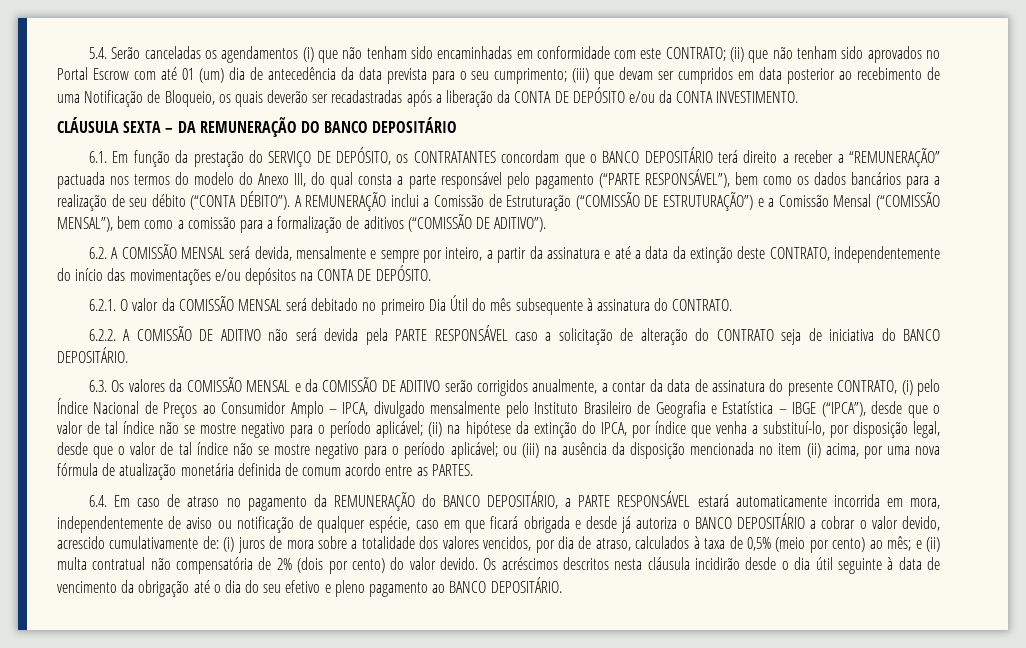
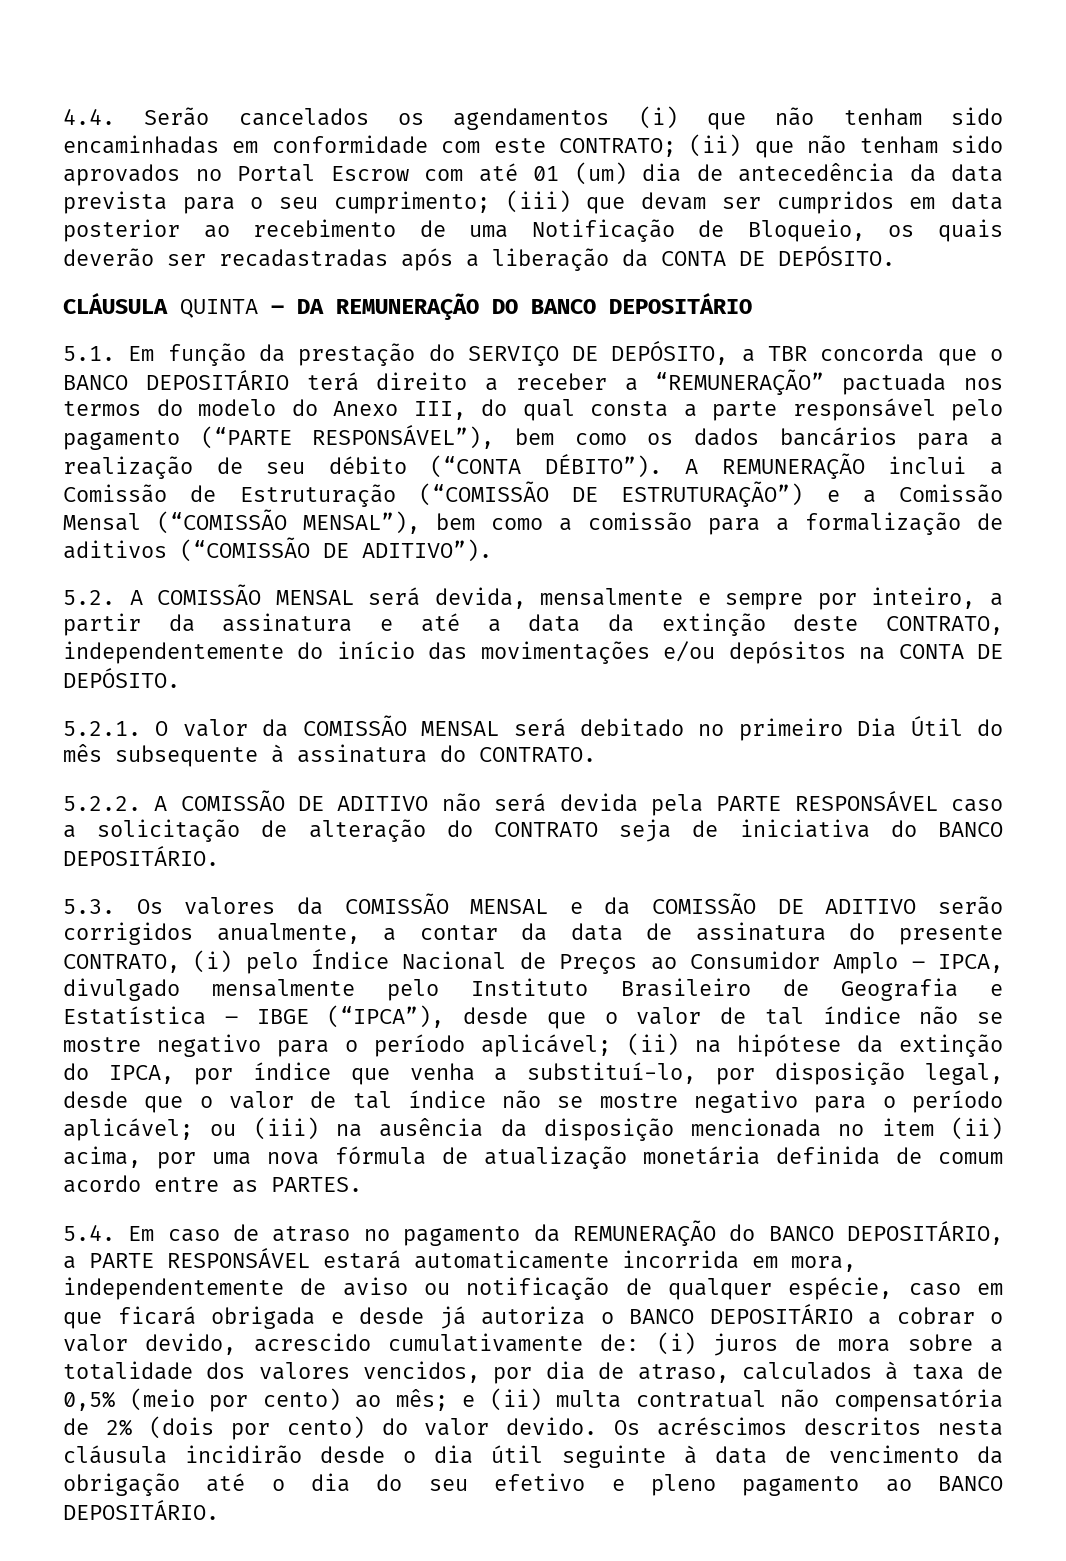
- 5.4. Serão canceladas os agendamentos (i) que não tenham sido encaminhadas em conformidade com este CONTRATO;
+ 4.4. Serão cancelados os agendamentos (i) que não tenham sido encaminhadas em conformidade com este CONTRATO;
- (iii) que devam ser cumpridos em data posterior ao recebimento de uma Notificação de Bloqueio, os quais deverão ser recadastradas após a liberação da CONTA DE DEPÓSITO e/ou da CONTA INVESTIMENTO.
+ (iii) que devam ser cumpridos em data posterior ao recebimento de uma Notificação de Bloqueio, os quais deverão ser recadastradas após a liberação da CONTA DE DEPÓSITO.
- CLÁUSULA SEXTA – DA REMUNERAÇÃO DO BANCO DEPOSITÁRIO
+ CLÁUSULA QUINTA – DA REMUNERAÇÃO DO BANCO DEPOSITÁRIO
- 6.1. Em função da prestação do SERVIÇO DE DEPÓSITO, os CONTRATANTES concordam que o BANCO DEPOSITÁRIO terá direito a receber a “REMUNERAÇÃO” pactuada nos termos do modelo do Anexo III, do qual consta a parte responsável pelo pagamento (“PARTE RESPONSÁVEL”), bem como os dados bancários para a realização de seu débito (“CONTA DÉBITO”).
+ 5.1. Em função da prestação do SERVIÇO DE DEPÓSITO, a TBR concorda que o BANCO DEPOSITÁRIO terá direito a receber a “REMUNERAÇÃO” pactuada nos termos do modelo do Anexo III, do qual consta a parte responsável pelo pagamento (“PARTE RESPONSÁVEL”), bem como os dados bancários para a realização de seu débito (“CONTA DÉBITO”).
- 6.2. A COMISSÃO MENSAL será devida, mensalmente e sempre por inteiro, a partir da assinatura e até a data da extinção deste CONTRATO, independentemente do início das movimentações e/ou depósitos na CONTA DE DEPÓSITO.
+ 5.2. A COMISSÃO MENSAL será devida, mensalmente e sempre por inteiro, a partir da assinatura e até a data da extinção deste CONTRATO, independentemente do início das movimentações e/ou depósitos na CONTA DE DEPÓSITO.
- 6.2.1. O valor da COMISSÃO MENSAL será debitado no primeiro Dia Útil do mês subsequente à assinatura do CONTRATO.
+ 5.2.1. O valor da COMISSÃO MENSAL será debitado no primeiro Dia Útil do mês subsequente à assinatura do CONTRATO.
- 6.2.2. A COMISSÃO DE ADITIVO não será devida pela PARTE RESPONSÁVEL caso a solicitação de alteração do CONTRATO seja de iniciativa do BANCO DEPOSITÁRIO.
+ 5.2.2. A COMISSÃO DE ADITIVO não será devida pela PARTE RESPONSÁVEL caso a solicitação de alteração do CONTRATO seja de iniciativa do BANCO DEPOSITÁRIO.
- 6.3. Os valores da COMISSÃO MENSAL e da COMISSÃO DE ADITIVO serão corrigidos anualmente, a contar da data de assinatura do presente CONTRATO, (i) pelo Índice Nacional de Preços ao Consumidor Amplo – IPCA, divulgado mensalmente pelo Instituto Brasileiro de Geografia e Estatística – IBGE (“IPCA”), desde que o valor de tal índice não se mostre negativo para o período aplicável;
+ 5.3. Os valores da COMISSÃO MENSAL e da COMISSÃO DE ADITIVO serão corrigidos anualmente, a contar da data de assinatura do presente CONTRATO, (i) pelo Índice Nacional de Preços ao Consumidor Amplo – IPCA, divulgado mensalmente pelo Instituto Brasileiro de Geografia e Estatística – IBGE (“IPCA”), desde que o valor de tal índice não se mostre negativo para o período aplicável;
- 6.4. Em caso de atraso no pagamento da REMUNERAÇÃO do BANCO DEPOSITÁRIO, a PARTE RESPONSÁVEL estará automaticamente incorrida em mora, independentemente de aviso ou notificação de qualquer espécie, caso em que ficará obrigada e desde já autoriza o BANCO DEPOSITÁRIO a cobrar o valor devido, acrescido cumulativamente de:
+ 5.4. Em caso de atraso no pagamento da REMUNERAÇÃO do BANCO DEPOSITÁRIO, a PARTE RESPONSÁVEL estará automaticamente incorrida em mora, independentemente de aviso ou notificação de qualquer espécie, caso em que ficará obrigada e desde já autoriza o BANCO DEPOSITÁRIO a cobrar o valor devido, acrescido cumulativamente de:

